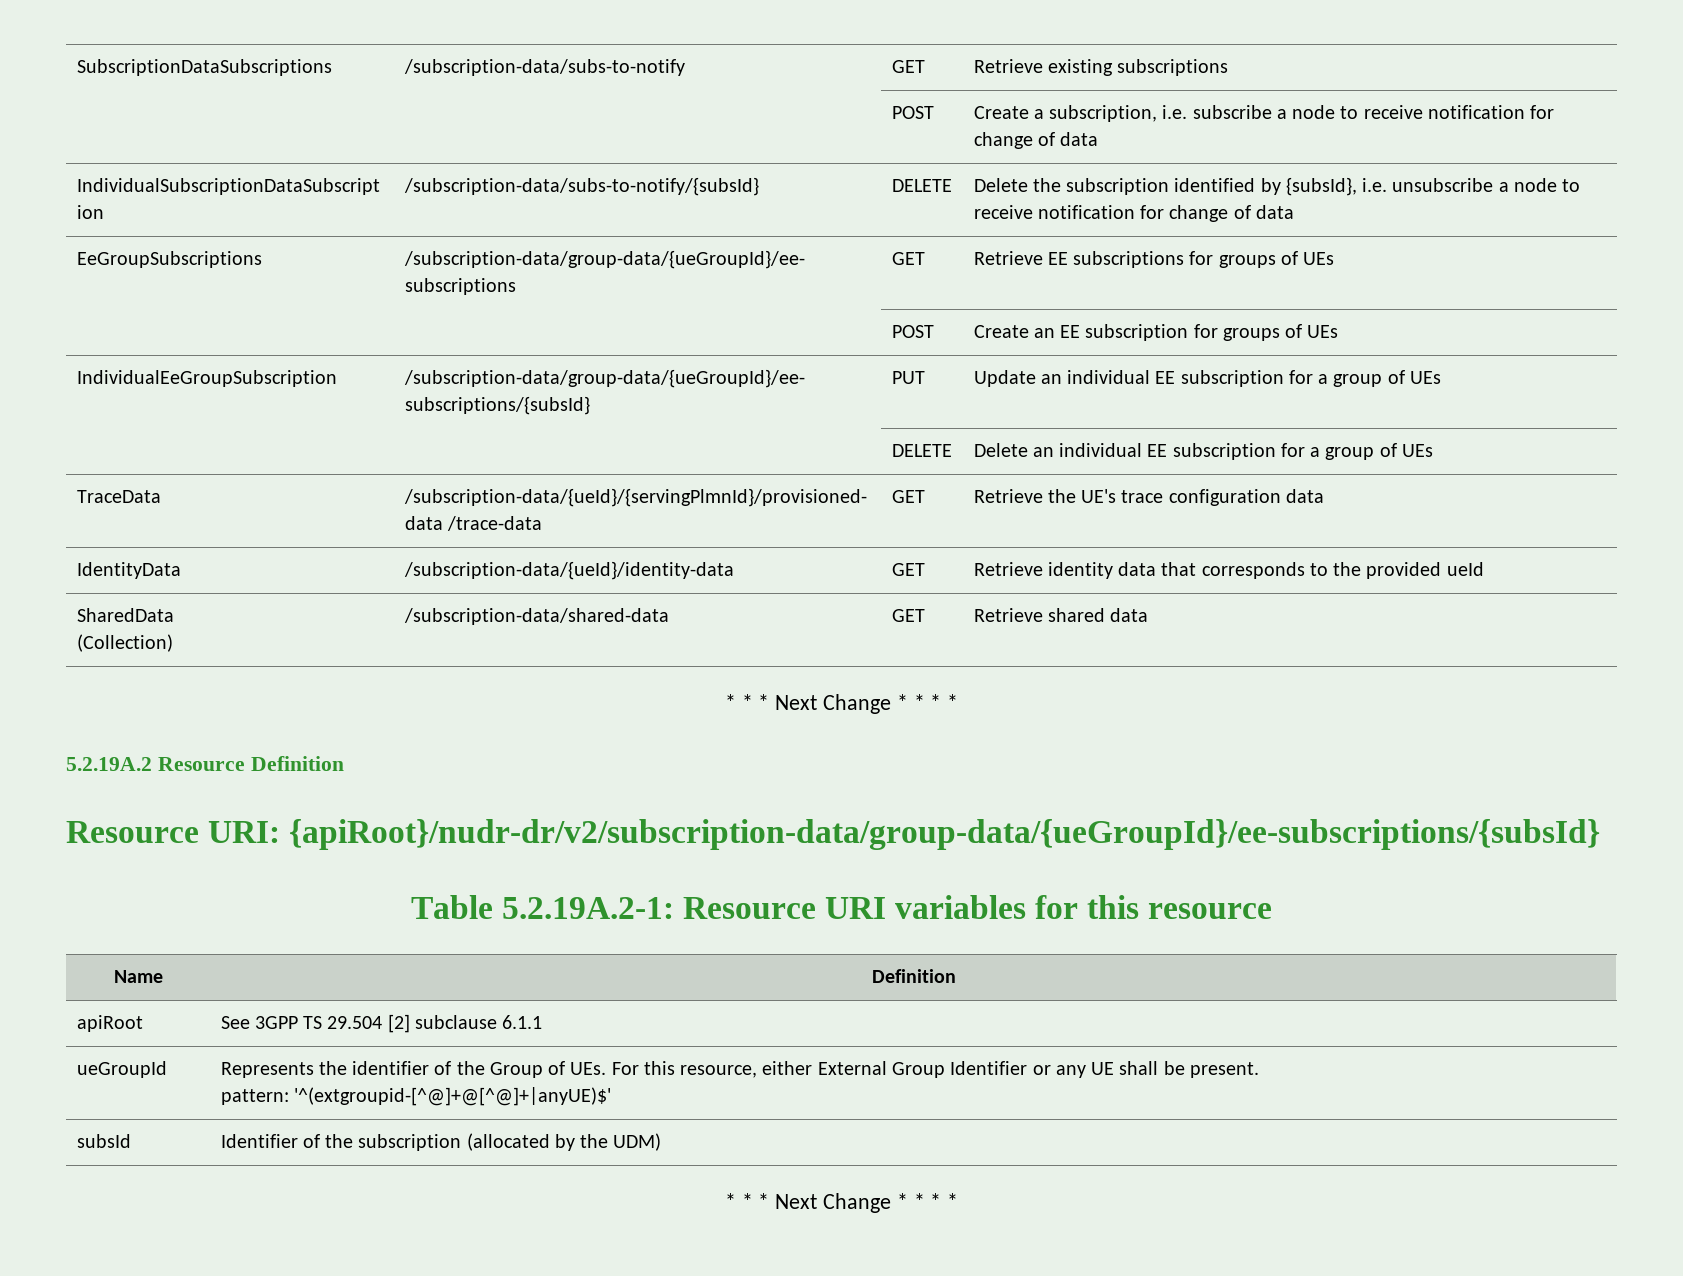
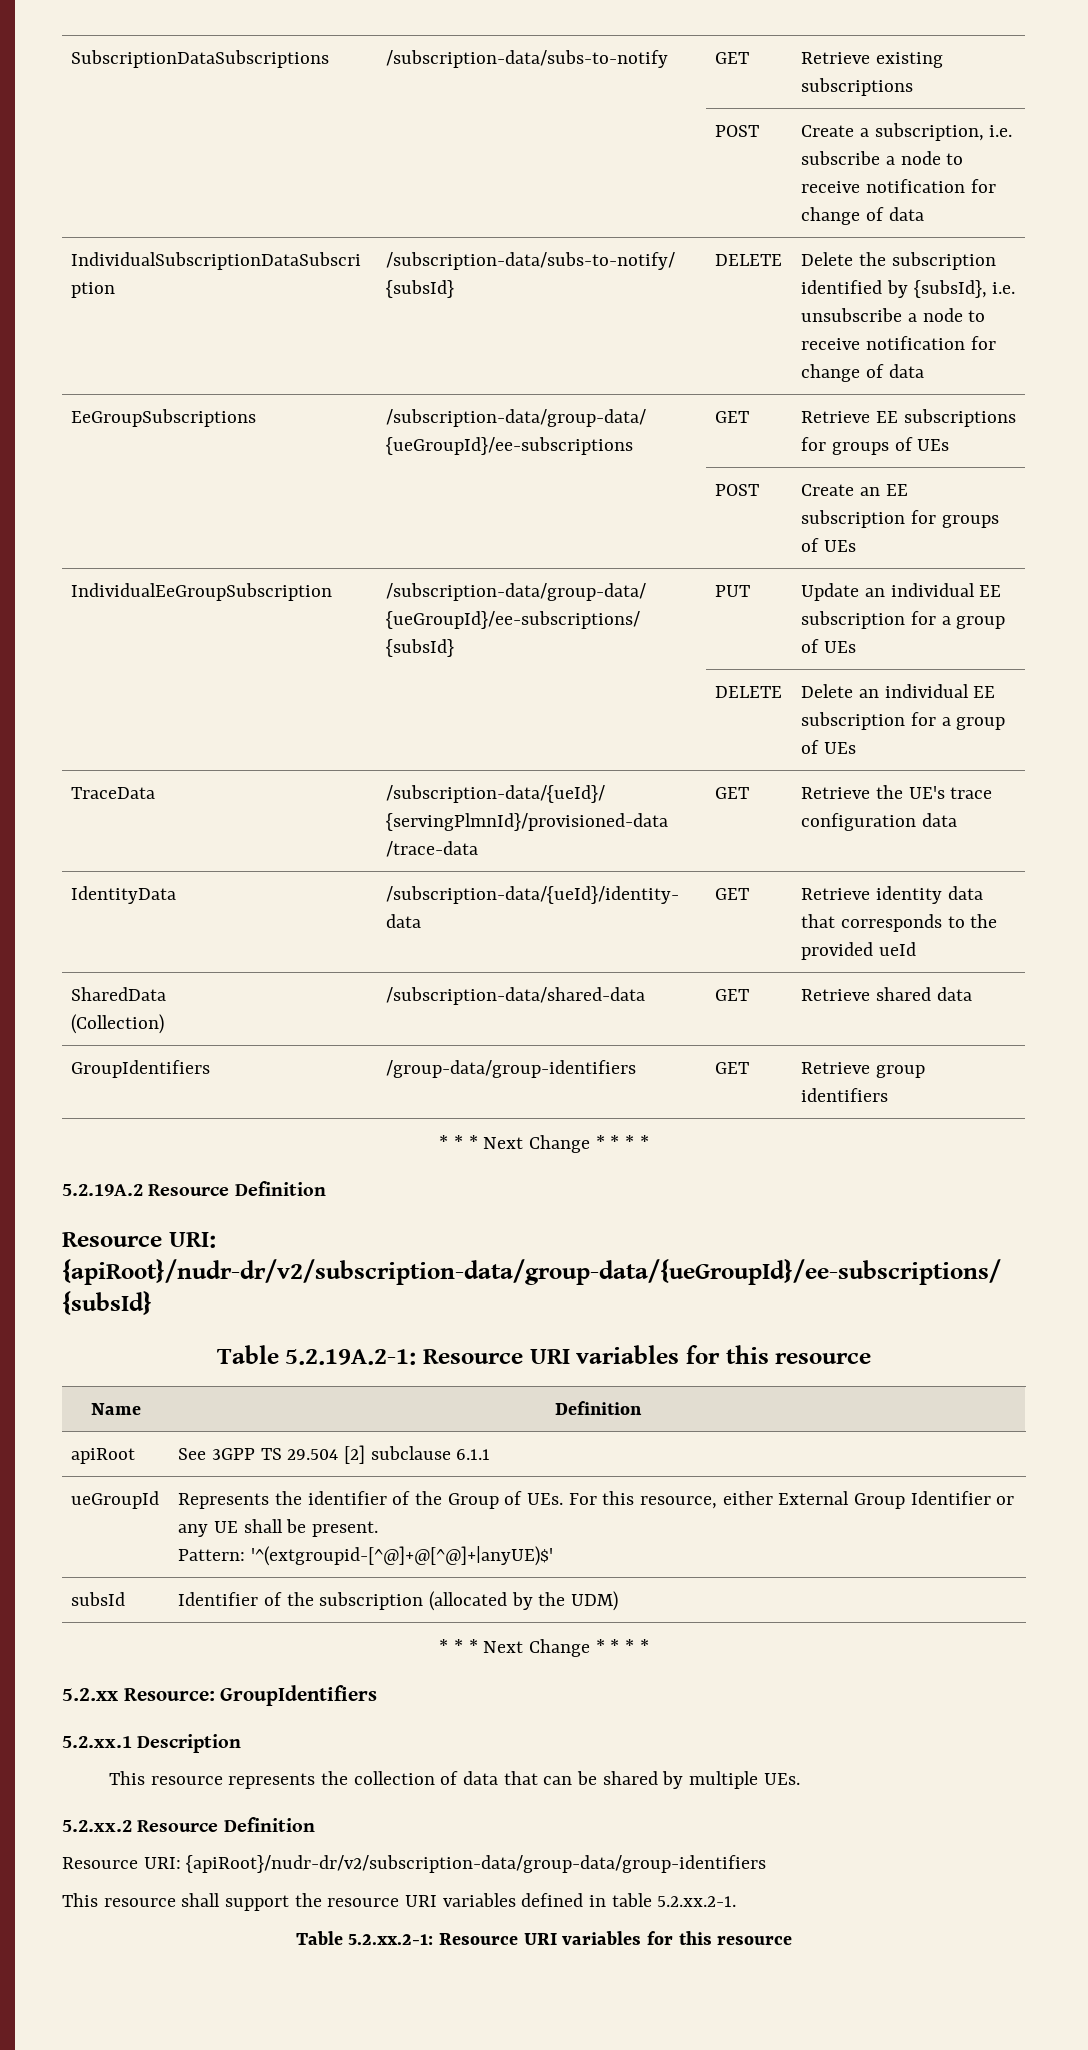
+ GroupIdentifiers | /group-data/group-identifiers | GET | Retrieve group identifiers
  ueGroupId | Represents the identifier of the Group of UEs. For this resource, either External Group Identifier or any UE shall be present.
- pattern: '^(extgroupid-[^@]+@[^@]+|anyUE)$'
+ Pattern: '^(extgroupid-[^@]+@[^@]+|anyUE)$'
+ 5.2.xx Resource: GroupIdentifiers
+ 5.2.xx.1 Description
+ This resource represents the collection of data that can be shared by multiple UEs.
+ 5.2.xx.2 Resource Definition
+ Resource URI: {apiRoot}/nudr-dr/v2/subscription-data/group-data/group-identifiers
+ This resource shall support the resource URI variables defined in table 5.2.xx.2-1.
+ Table 5.2.xx.2-1: Resource URI variables for this resource

